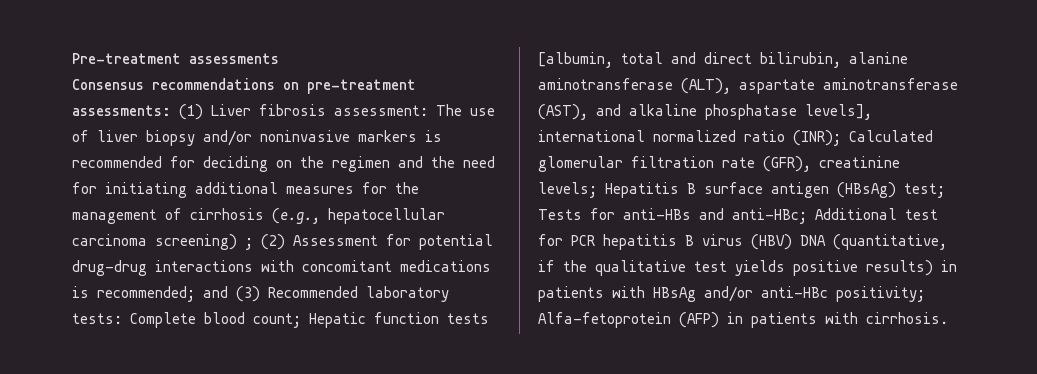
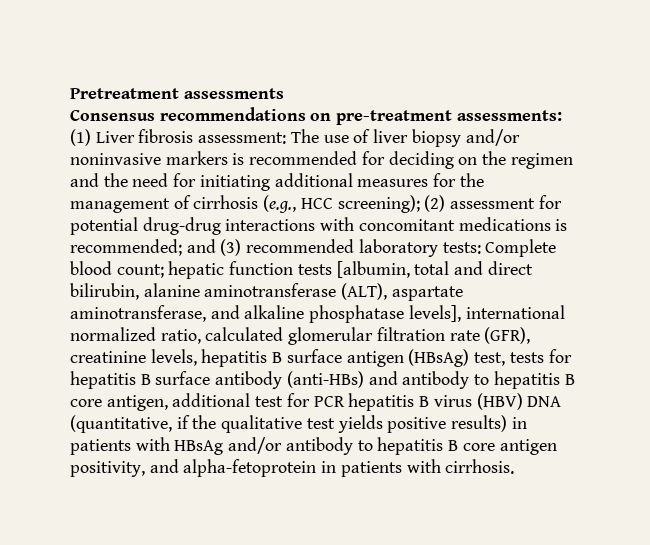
- Pre-treatment assessments
+ Pretreatment assessments
- The use of liver biopsy and/or noninvasive markers is recommended for deciding on the regimen and the need for initiating additional measures for the management of cirrhosis (e.g., hepatocellular carcinoma screening) ; (2) Assessment for potential drug-drug interactions with concomitant medications is recommended;
+ The use of liver biopsy and/or noninvasive markers is recommended for deciding on the regimen and the need for initiating additional measures for the management of cirrhosis (e.g., HCC screening); (2) assessment for potential drug-drug interactions with concomitant medications is recommended;
- and (3) Recommended laboratory tests:
+ and (3) recommended laboratory tests:
- Hepatic function tests [albumin, total and direct bilirubin, alanine aminotransferase (ALT), aspartate aminotransferase (AST), and alkaline phosphatase levels], international normalized ratio (INR); Calculated glomerular filtration rate (GFR), creatinine levels; Hepatitis B surface antigen (HBsAg) test; Tests for anti-HBs and anti-HBc; Additional test for PCR hepatitis B virus (HBV) DNA (quantitative, if the qualitative test yields positive results) in patients with HBsAg and/or anti-HBc positivity; Alfa-fetoprotein (AFP) in patients with cirrhosis.
+ hepatic function tests [albumin, total and direct bilirubin, alanine aminotransferase (ALT), aspartate aminotransferase, and alkaline phosphatase levels], international normalized ratio, calculated glomerular filtration rate (GFR), creatinine levels, hepatitis B surface antigen (HBsAg) test, tests for hepatitis B surface antibody (anti-HBs) and antibody to hepatitis B core antigen, additional test for PCR hepatitis B virus (HBV) DNA (quantitative, if the qualitative test yields positive results) in patients with HBsAg and/or antibody to hepatitis B core antigen positivity, and alpha-fetoprotein in patients with cirrhosis.

